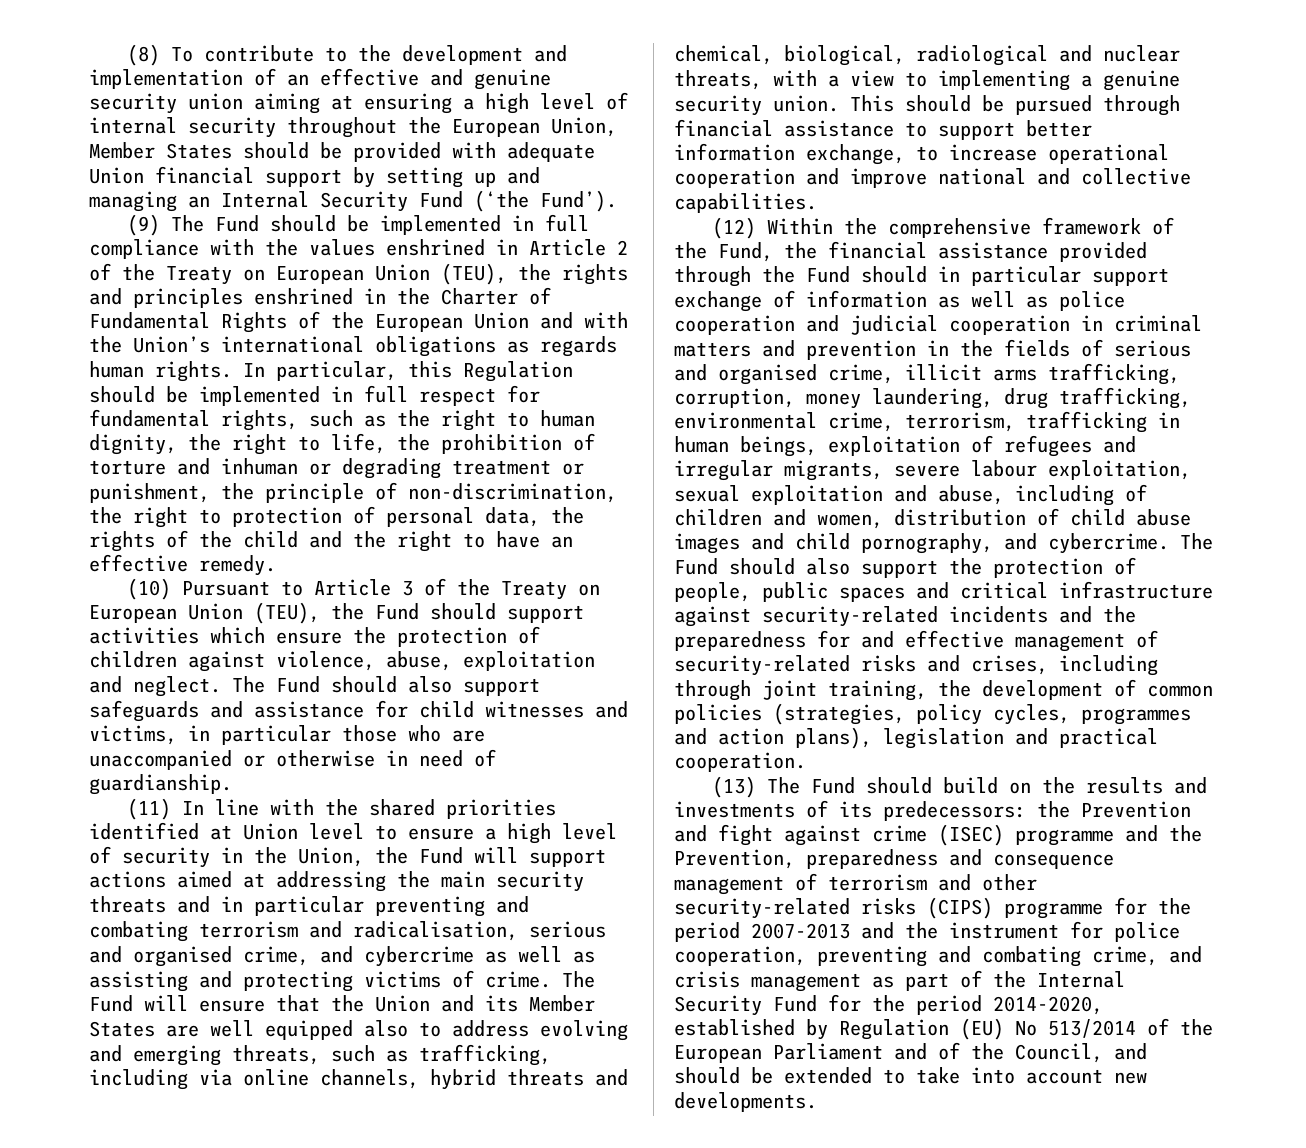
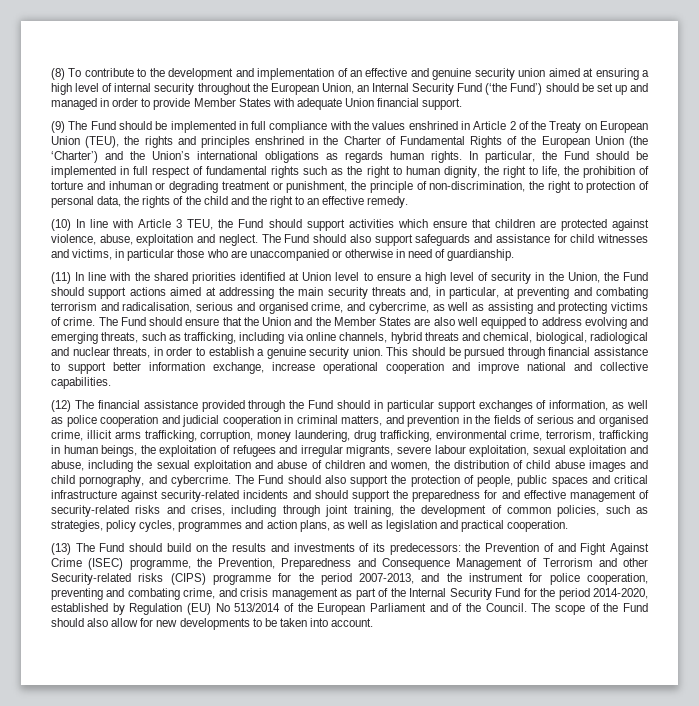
- (8) To contribute to the development and implementation of an effective and genuine security union aiming at ensuring a high level of internal security throughout the European Union, Member States should be provided with adequate Union financial support by setting up and managing an Internal Security Fund (‘the Fund’).
+ (8) To contribute to the development and implementation of an effective and genuine security union aimed at ensuring a high level of internal security throughout the European Union, an Internal Security Fund (‘the Fund’) should be set up and managed in order to provide Member States with adequate Union financial support.
- (9) The Fund should be implemented in full compliance with the values enshrined in Article 2 of the Treaty on European Union (TEU), the rights and principles enshrined in the Charter of Fundamental Rights of the European Union and with the Union’s international obligations as regards human rights.
+ (9) The Fund should be implemented in full compliance with the values enshrined in Article 2 of the Treaty on European Union (TEU), the rights and principles enshrined in the Charter of Fundamental Rights of the European Union (the ‘Charter’) and the Union’s international obligations as regards human rights.
- In particular, this Regulation should be implemented in full respect for fundamental rights, such as the right to human dignity, the right to life, the prohibition of torture and inhuman or degrading treatment or punishment, the principle of non-discrimination, the right to protection of personal data, the rights of the child and the right to have an effective remedy.
+ In particular, the Fund should be implemented in full respect of fundamental rights such as the right to human dignity, the right to life, the prohibition of torture and inhuman or degrading treatment or punishment, the principle of non-discrimination, the right to protection of personal data, the rights of the child and the right to an effective remedy.
- (10) Pursuant to Article 3 of the Treaty on European Union (TEU), the Fund should support activities which ensure the protection of children against violence, abuse, exploitation and neglect.
+ (10) In line with Article 3 TEU, the Fund should support activities which ensure that children are protected against violence, abuse, exploitation and neglect.
- (11) In line with the shared priorities identified at Union level to ensure a high level of security in the Union, the Fund will support actions aimed at addressing the main security threats and in particular preventing and combating terrorism and radicalisation, serious and organised crime, and cybercrime as well as assisting and protecting victims of crime.
+ (11) In line with the shared priorities identified at Union level to ensure a high level of security in the Union, the Fund should support actions aimed at addressing the main security threats and, in particular, at preventing and combating terrorism and radicalisation, serious and organised crime, and cybercrime, as well as assisting and protecting victims of crime.
- The Fund will ensure that the Union and its Member States are well equipped also to address evolving and emerging threats, such as trafficking, including via online channels, hybrid threats and chemical, biological, radiological and nuclear threats, with a view to implementing a genuine security union.
+ The Fund should ensure that the Union and the Member States are also well equipped to address evolving and emerging threats, such as trafficking, including via online channels, hybrid threats and chemical, biological, radiological and nuclear threats, in order to establish a genuine security union.
- This should be pursued through financial assistance to support better information exchange, to increase operational cooperation and improve national and collective capabilities.
+ This should be pursued through financial assistance to support better information exchange, increase operational cooperation and improve national and collective capabilities.
- (12) Within the comprehensive framework of the Fund, the financial assistance provided through the Fund should in particular support exchange of information as well as police cooperation and judicial cooperation in criminal matters and prevention in the fields of serious and organised crime, illicit arms trafficking, corruption, money laundering, drug trafficking, environmental crime, terrorism, trafficking in human beings, exploitation of refugees and irregular migrants, severe labour exploitation, sexual exploitation and abuse, including of children and women, distribution of child abuse images and child pornography, and cybercrime.
+ (12) The financial assistance provided through the Fund should in particular support exchanges of information, as well as police cooperation and judicial cooperation in criminal matters, and prevention in the fields of serious and organised crime, illicit arms trafficking, corruption, money laundering, drug trafficking, environmental crime, terrorism, trafficking in human beings, the exploitation of refugees and irregular migrants, severe labour exploitation, sexual exploitation and abuse, including the sexual exploitation and abuse of children and women, the distribution of child abuse images and child pornography, and cybercrime.
- The Fund should also support the protection of people, public spaces and critical infrastructure against security-related incidents and the preparedness for and effective management of security-related risks and crises, including through joint training, the development of common policies (strategies, policy cycles, programmes and action plans), legislation and practical cooperation.
+ The Fund should also support the protection of people, public spaces and critical infrastructure against security-related incidents and should support the preparedness for and effective management of security-related risks and crises, including through joint training, the development of common policies, such as strategies, policy cycles, programmes and action plans, as well as legislation and practical cooperation.
- (13) The Fund should build on the results and investments of its predecessors: the Prevention and fight against crime (ISEC) programme and the Prevention, preparedness and consequence management of terrorism and other security-related risks (CIPS) programme for the period 2007-2013 and the instrument for police cooperation, preventing and combating crime, and crisis management as part of the Internal Security Fund for the period 2014-2020, established by Regulation (EU) No 513/2014 of the European Parliament and of the Council, and should be extended to take into account new developments.
+ (13) The Fund should build on the results and investments of its predecessors: the Prevention of and Fight Against Crime (ISEC) programme, the Prevention, Preparedness and Consequence Management of Terrorism and other Security-related risks (CIPS) programme for the period 2007-2013, and the instrument for police cooperation, preventing and combating crime, and crisis management as part of the Internal Security Fund for the period 2014-2020, established by Regulation (EU) No 513/2014 of the European Parliament and of the Council. The scope of the Fund should also allow for new developments to be taken into account.

